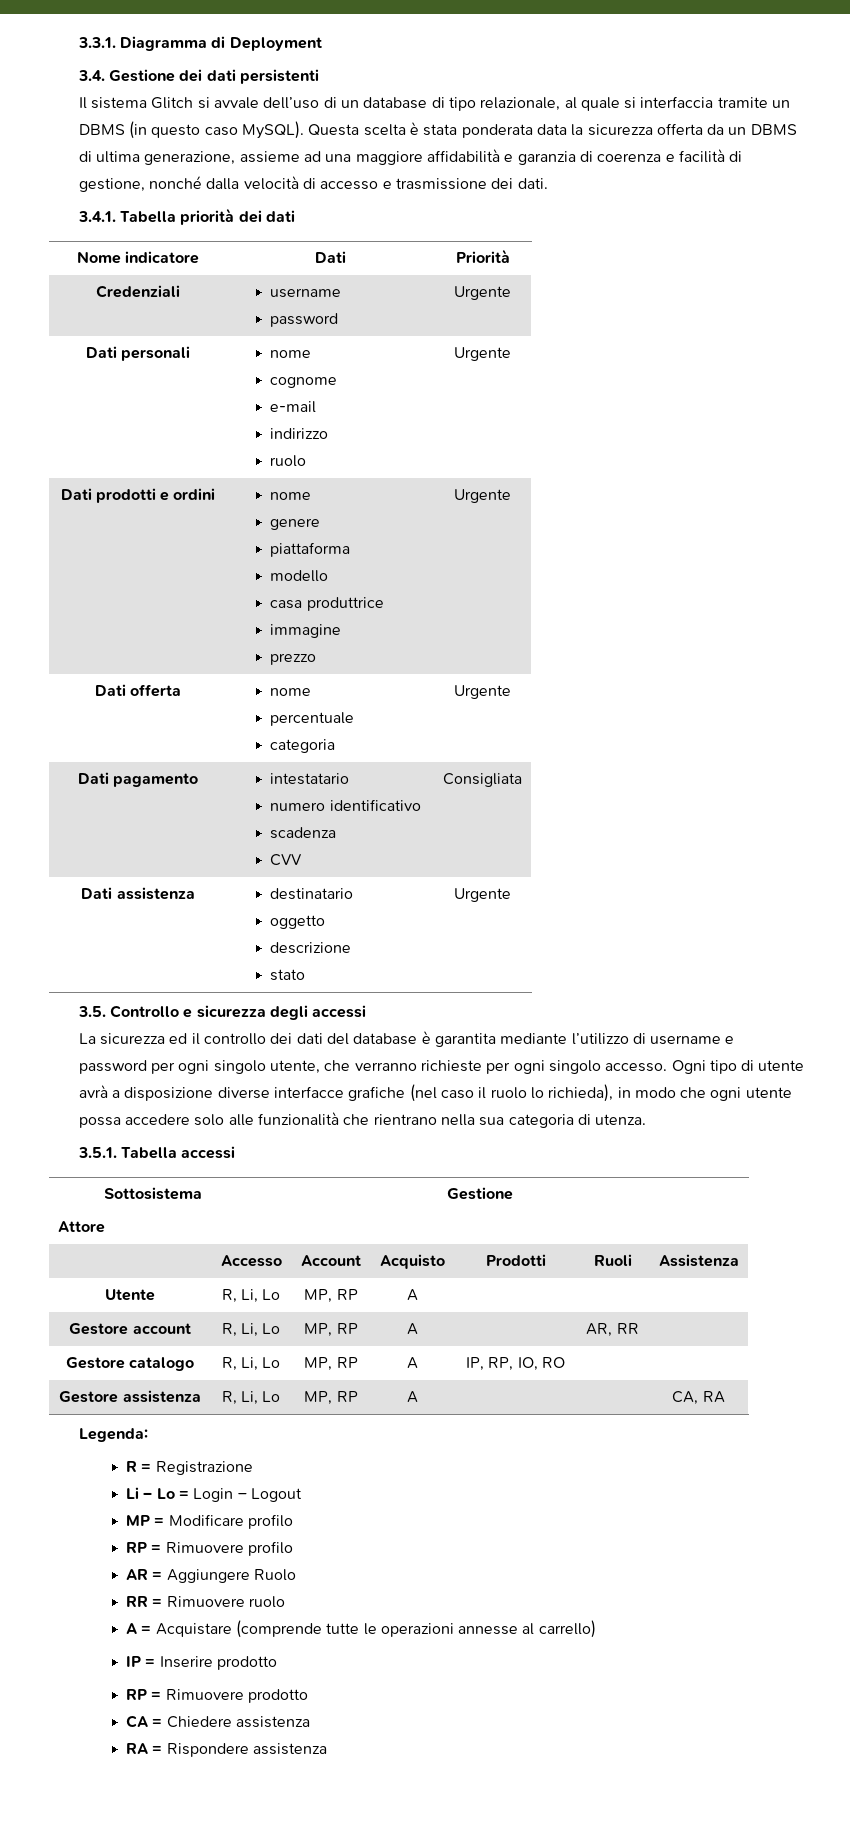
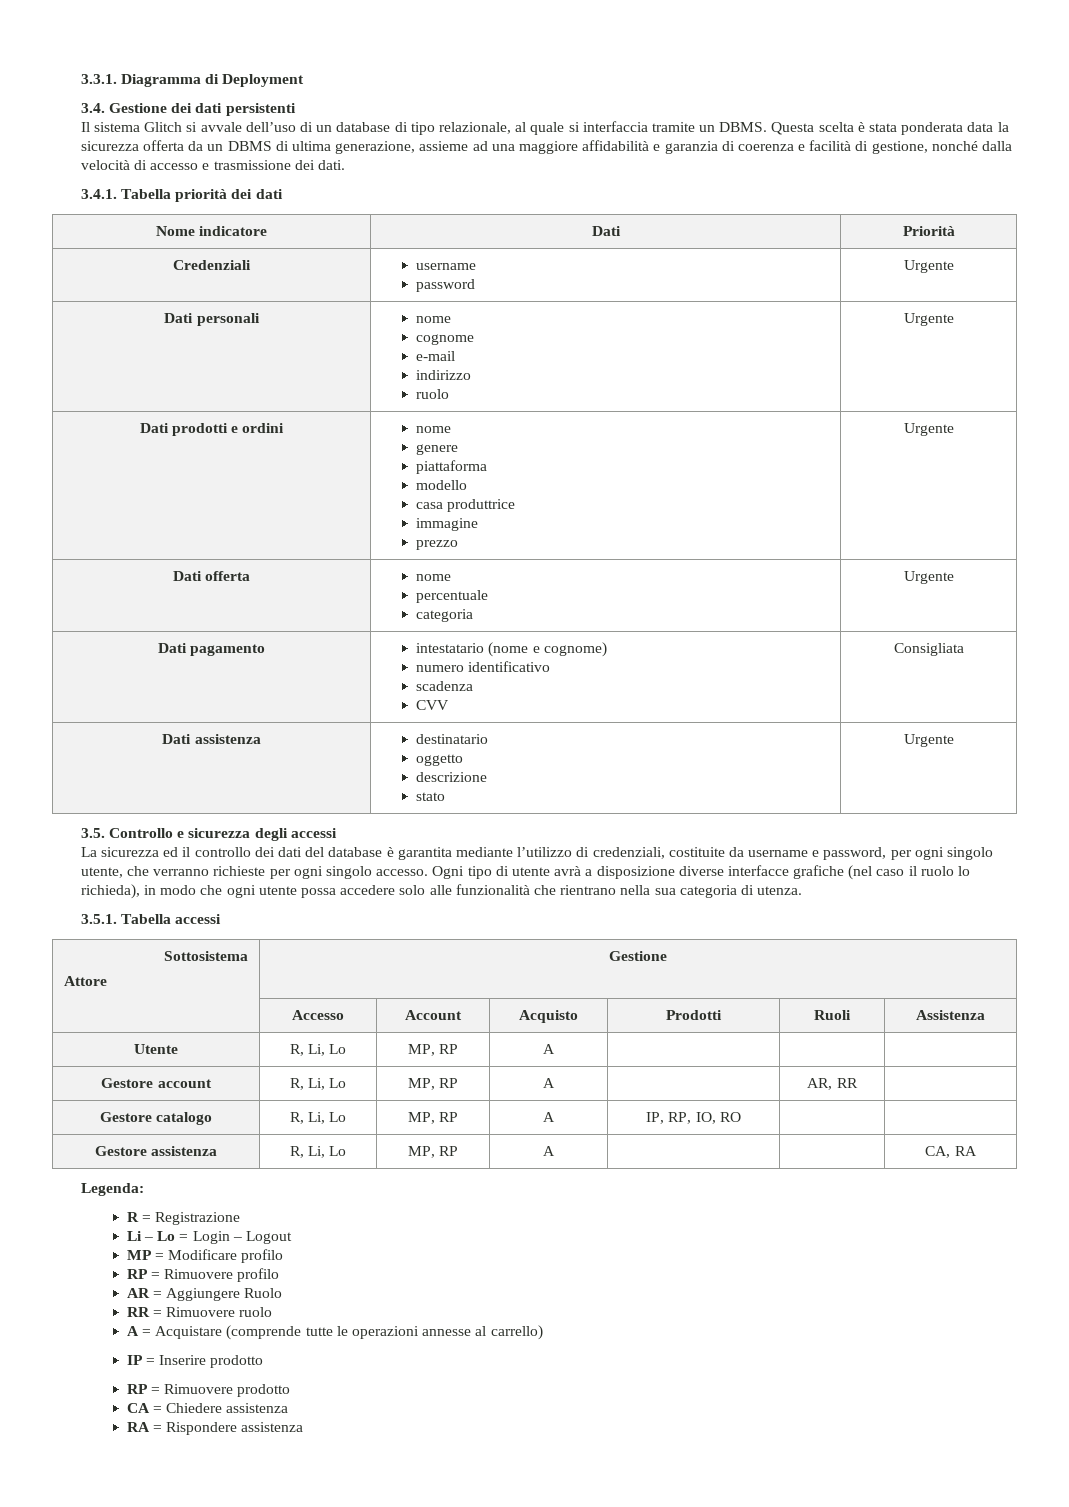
- Il sistema Glitch si avvale dell’uso di un database di tipo relazionale, al quale si interfaccia tramite un DBMS (in questo caso MySQL).
+ Il sistema Glitch si avvale dell’uso di un database di tipo relazionale, al quale si interfaccia tramite un DBMS.
- Dati pagamento | intestatario
+ Dati pagamento | intestatario (nome e cognome)
- La sicurezza ed il controllo dei dati del database è garantita mediante l’utilizzo di username e password per ogni singolo utente, che verranno richieste per ogni singolo accesso.
+ La sicurezza ed il controllo dei dati del database è garantita mediante l’utilizzo di credenziali, costituite da username e password, per ogni singolo utente, che verranno richieste per ogni singolo accesso.

